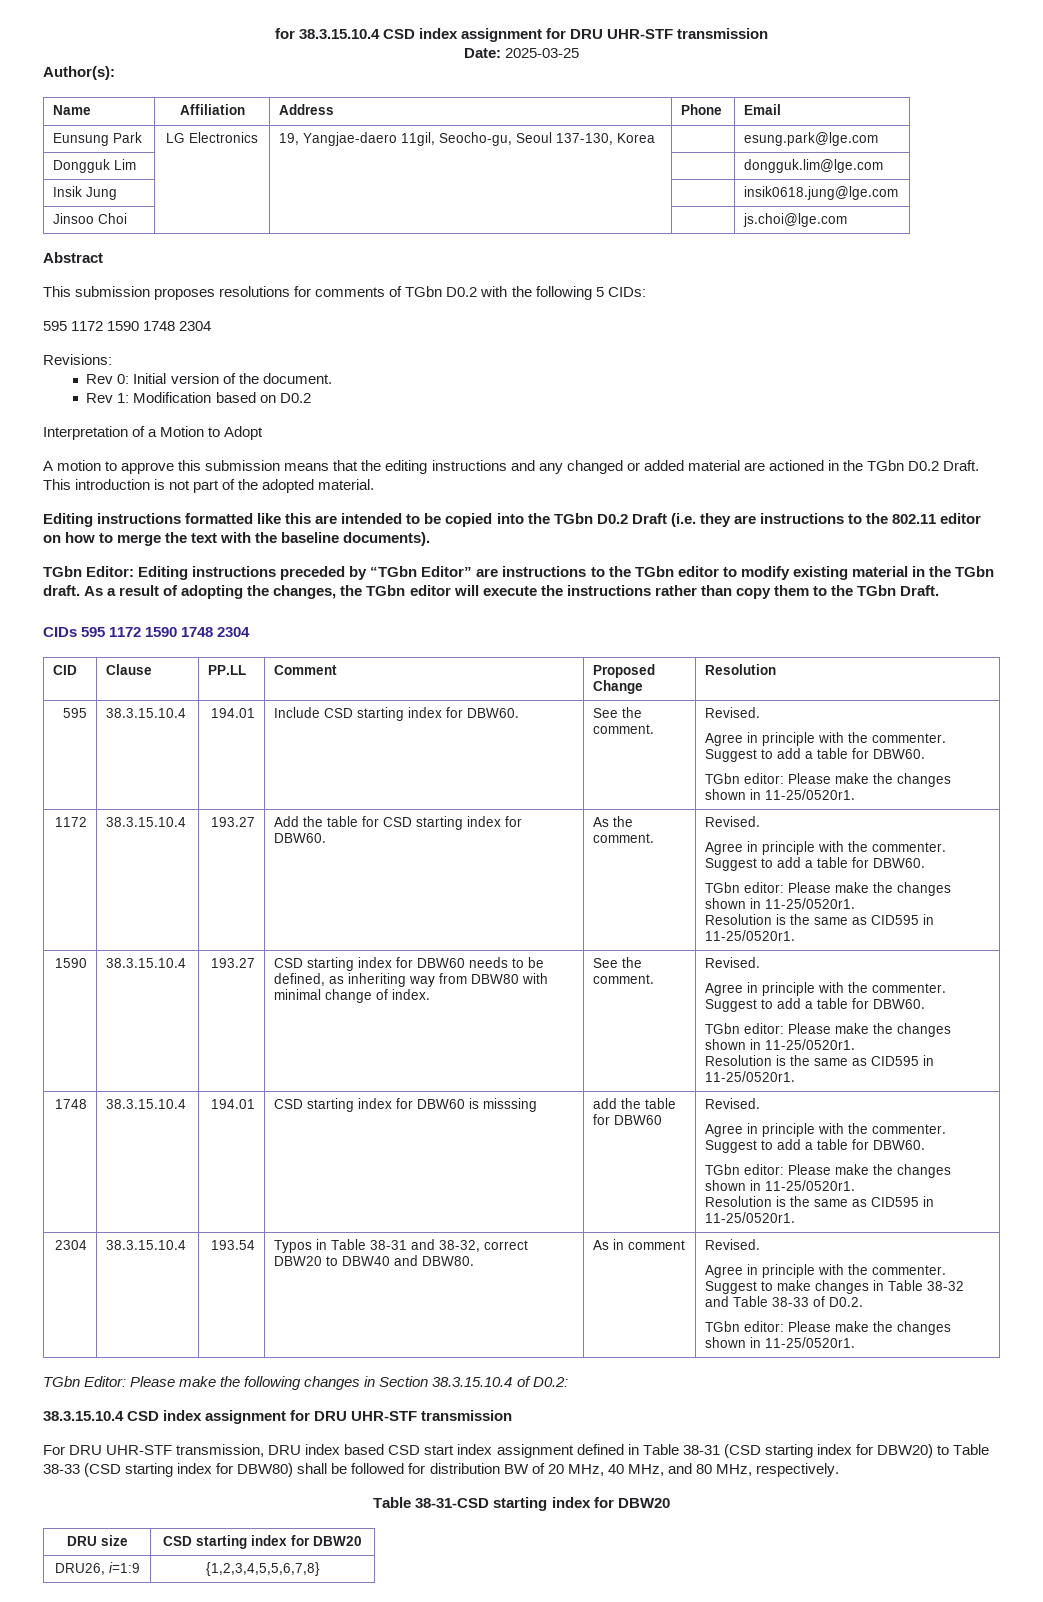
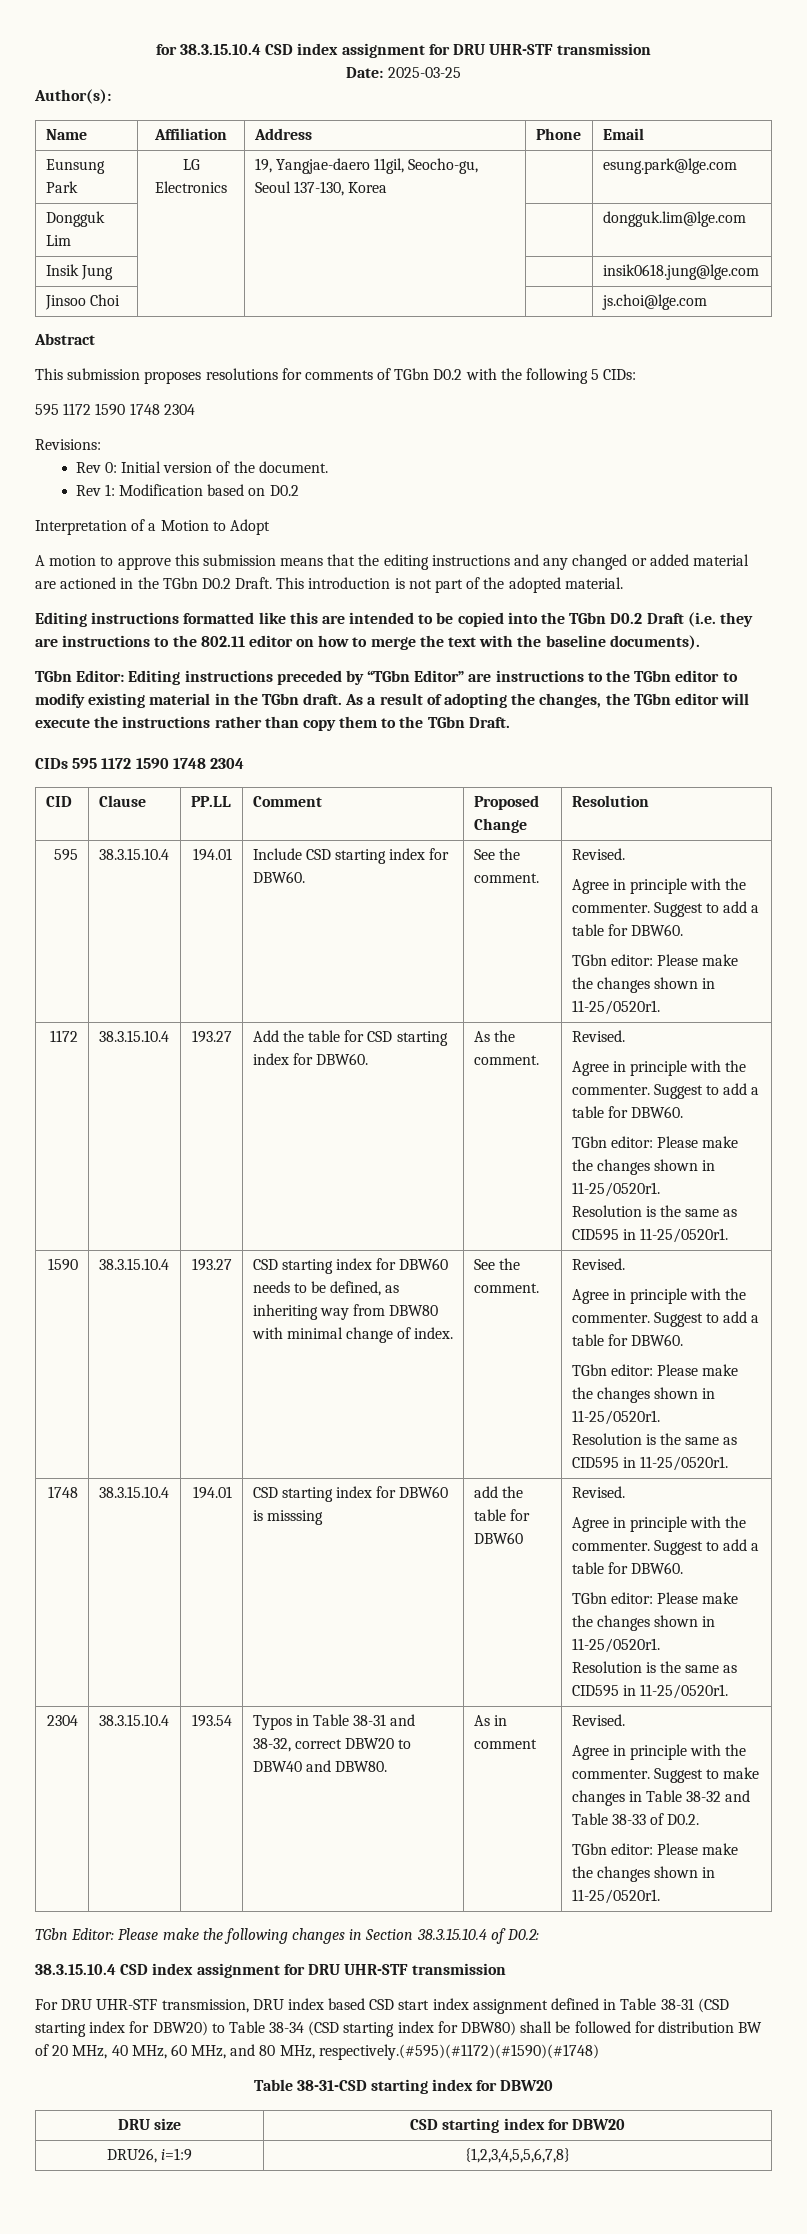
- For DRU UHR-STF transmission, DRU index based CSD start index assignment defined in Table 38-31 (CSD starting index for DBW20) to Table 38-33 (CSD starting index for DBW80) shall be followed for distribution BW of 20 MHz, 40 MHz, and 80 MHz, respectively.
+ For DRU UHR-STF transmission, DRU index based CSD start index assignment defined in Table 38-31 (CSD starting index for DBW20) to Table 38-34 (CSD starting index for DBW80) shall be followed for distribution BW of 20 MHz, 40 MHz, 60 MHz, and 80 MHz, respectively.(#595)(#1172)(#1590)(#1748)

